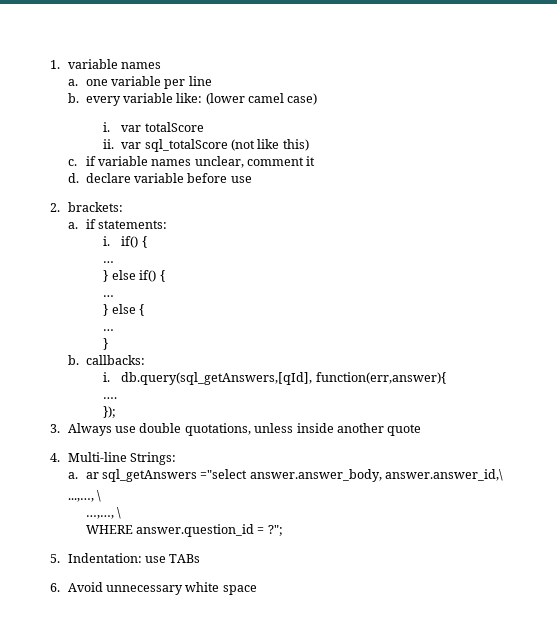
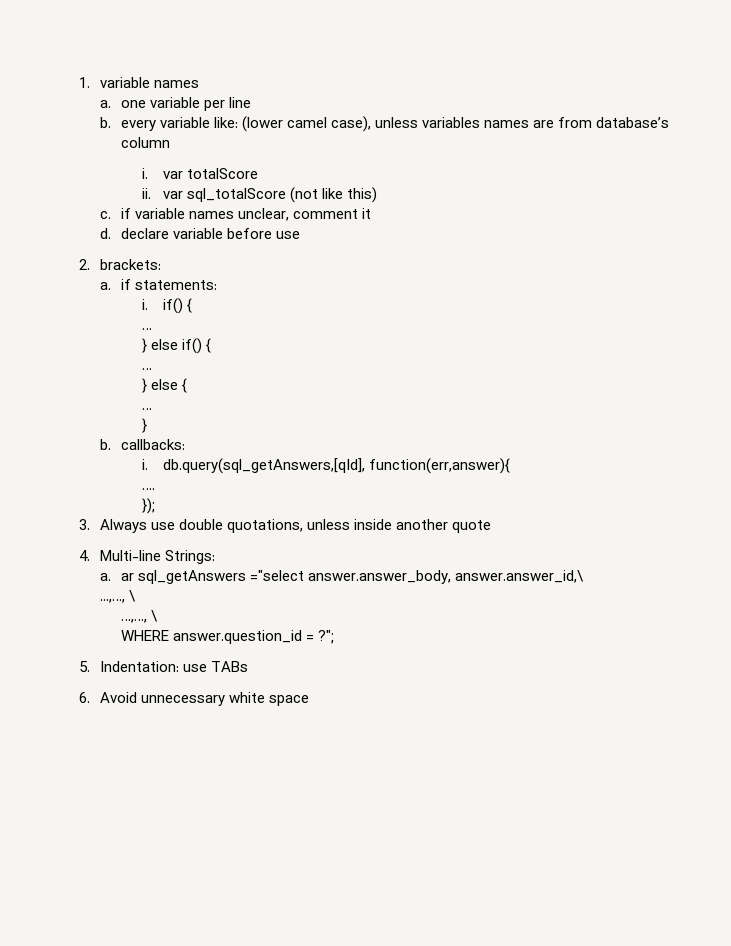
- b. every variable like: (lower camel case)
+ b. every variable like: (lower camel case), unless variables names are from database’s column

